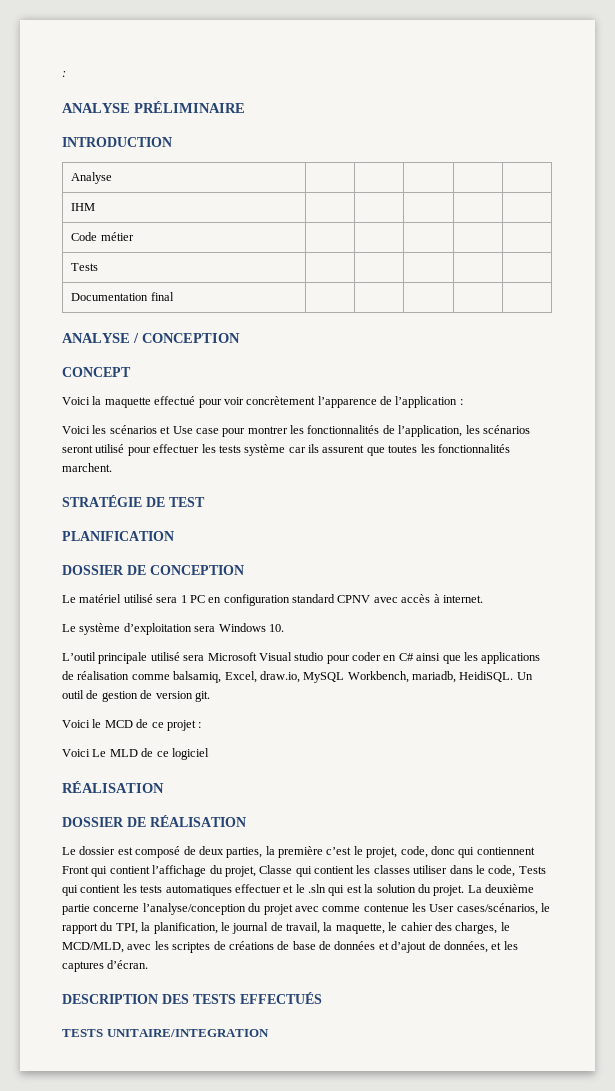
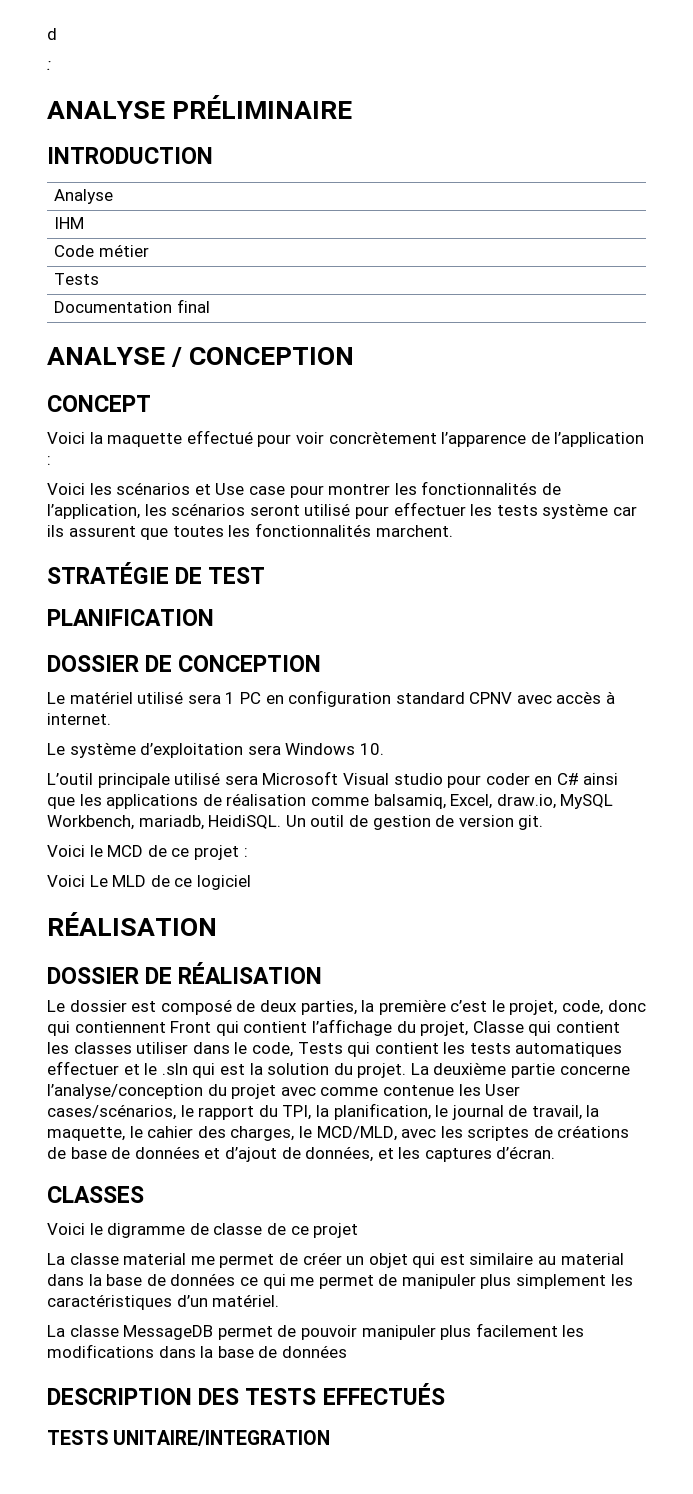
+ d
+ CLASSES
+ Voici le digramme de classe de ce projet
+ La classe material me permet de créer un objet qui est similaire au material dans la base de données ce qui me permet de manipuler plus simplement les caractéristiques d’un matériel.
+ La classe MessageDB permet de pouvoir manipuler plus facilement les modifications dans la base de données

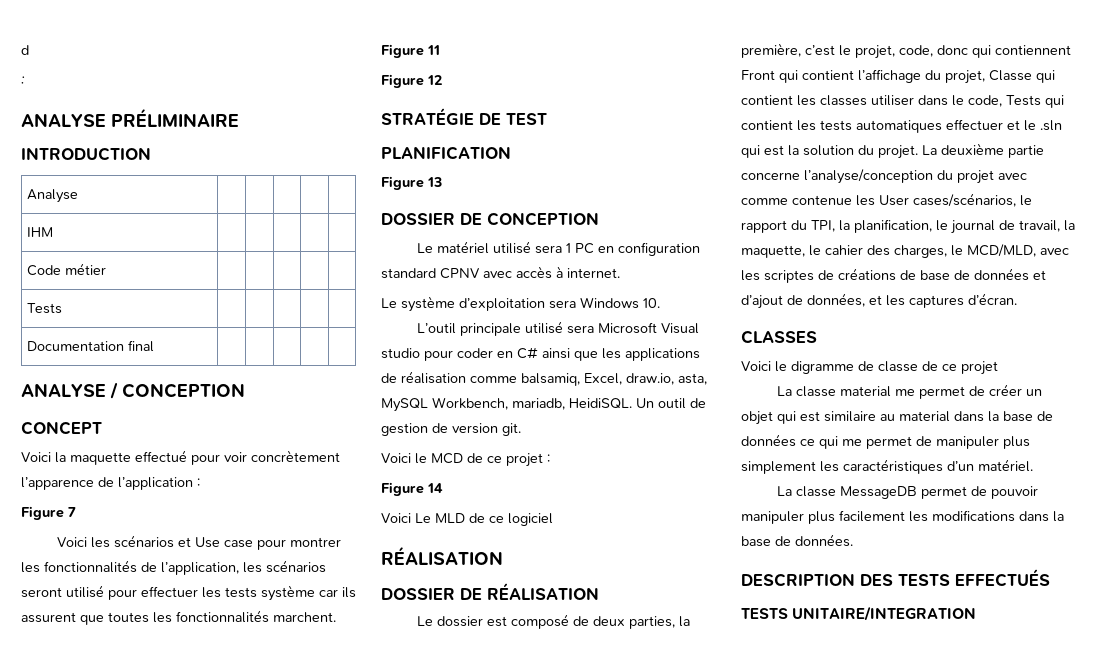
+ Figure 7
+ Figure 11
+ Figure 12
+ Figure 13
- L’outil principale utilisé sera Microsoft Visual studio pour coder en C# ainsi que les applications de réalisation comme balsamiq, Excel, draw.io, MySQL Workbench, mariadb, HeidiSQL.
+ L’outil principale utilisé sera Microsoft Visual studio pour coder en C# ainsi que les applications de réalisation comme balsamiq, Excel, draw.io, asta, MySQL Workbench, mariadb, HeidiSQL.
+ Figure 14
- Le dossier est composé de deux parties, la première c’est le projet, code, donc qui contiennent Front qui contient l’affichage du projet, Classe qui contient les classes utiliser dans le code, Tests qui contient les tests automatiques effectuer et le .sln qui est la solution du projet.
+ Le dossier est composé de deux parties, la première, c’est le projet, code, donc qui contiennent Front qui contient l’affichage du projet, Classe qui contient les classes utiliser dans le code, Tests qui contient les tests automatiques effectuer et le .sln qui est la solution du projet.
- La classe MessageDB permet de pouvoir manipuler plus facilement les modifications dans la base de données
+ La classe MessageDB permet de pouvoir manipuler plus facilement les modifications dans la base de données.

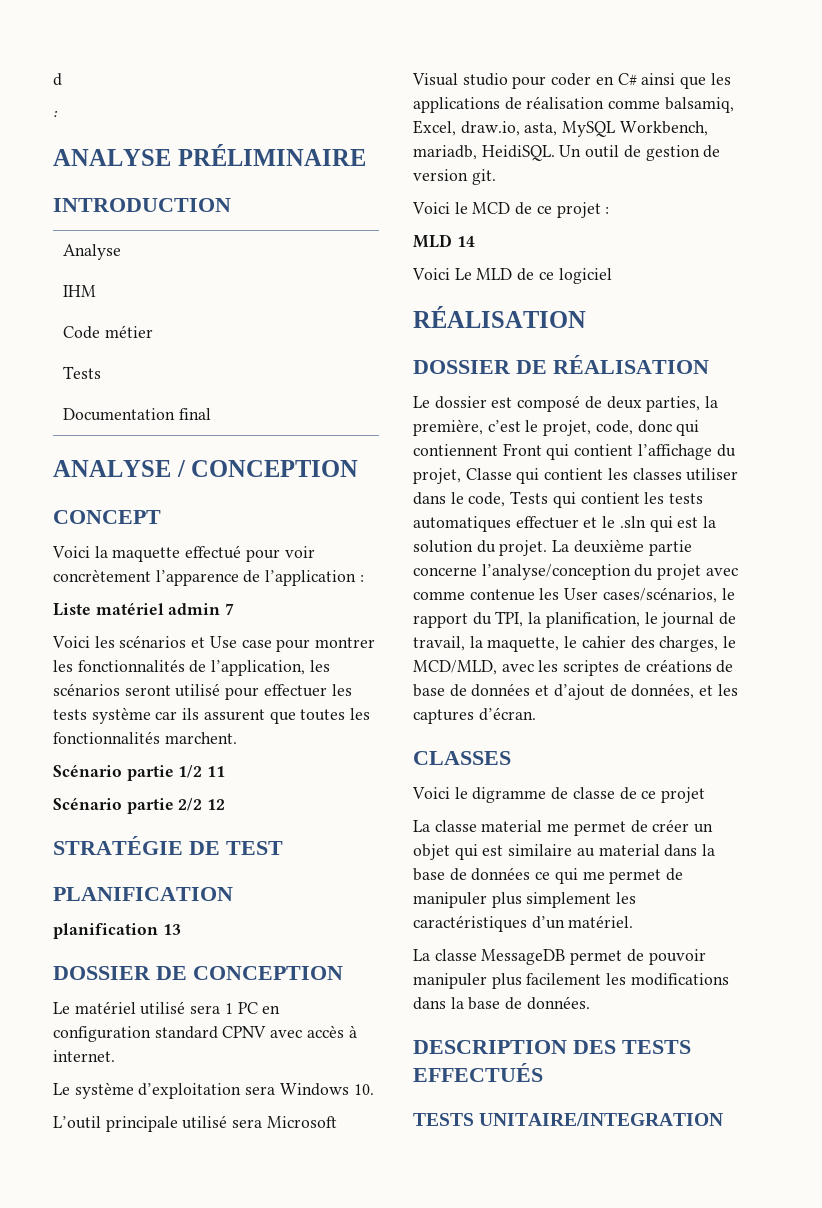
- Figure 7
+ Liste matériel admin 7
- Figure 11
- Figure 12
+ Scénario partie 1/2 11
+ Scénario partie 2/2 12
- Figure 13
+ planification 13
- Figure 14
+ MLD 14

